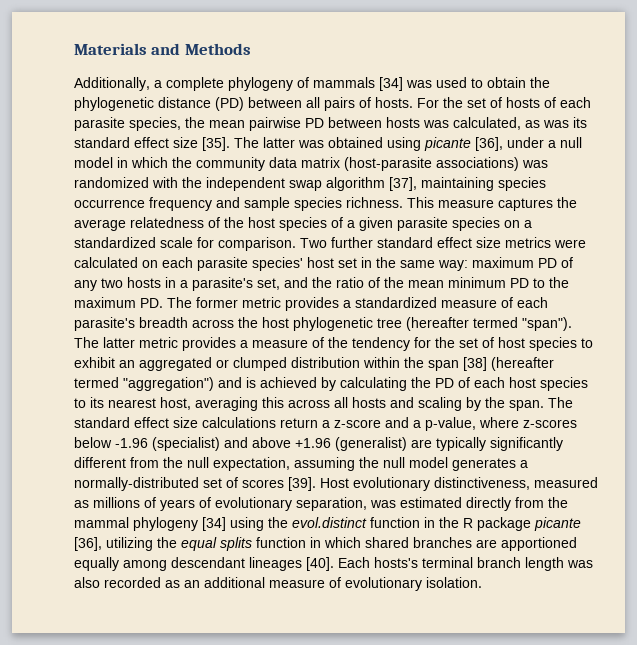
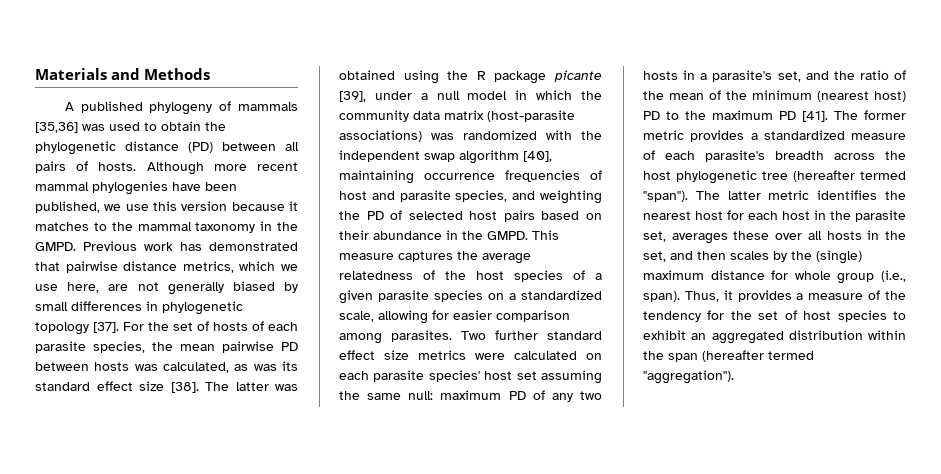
- Additionally, a complete phylogeny of mammals [34] was used to obtain the phylogenetic distance (PD) between all pairs of hosts.
+ A published phylogeny of mammals [35,36] was used to obtain the phylogenetic distance (PD) between all pairs of hosts.
+ Although more recent mammal phylogenies have been published, we use this version because it matches to the mammal taxonomy in the GMPD. Previous work has demonstrated that pairwise distance metrics, which we use here, are not generally biased by small differences in phylogenetic topology [37].
- For the set of hosts of each parasite species, the mean pairwise PD between hosts was calculated, as was its standard effect size [35].
+ For the set of hosts of each parasite species, the mean pairwise PD between hosts was calculated, as was its standard effect size [38].
- The latter was obtained using picante [36], under a null model in which the community data matrix (host-parasite associations) was randomized with the independent swap algorithm [37], maintaining species occurrence frequency and sample species richness.
+ The latter was obtained using the R package picante [39], under a null model in which the community data matrix (host-parasite associations) was randomized with the independent swap algorithm [40], maintaining occurrence frequencies of host and parasite species, and weighting the PD of selected host pairs based on their abundance in the GMPD.
- This measure captures the average relatedness of the host species of a given parasite species on a standardized scale for comparison.
+ This measure captures the average relatedness of the host species of a given parasite species on a standardized scale, allowing for easier comparison among parasites.
- Two further standard effect size metrics were calculated on each parasite species' host set in the same way: maximum PD of any two hosts in a parasite's set, and the ratio of the mean minimum PD to the maximum PD. The former metric provides a standardized measure of each parasite's breadth across the host phylogenetic tree (hereafter termed "span").
+ Two further standard effect size metrics were calculated on each parasite species' host set assuming the same null: maximum PD of any two hosts in a parasite's set, and the ratio of the mean of the minimum (nearest host) PD to the maximum PD [41]. The former metric provides a standardized measure of each parasite's breadth across the host phylogenetic tree (hereafter termed "span").
- The latter metric provides a measure of the tendency for the set of host species to exhibit an aggregated or clumped distribution within the span [38] (hereafter termed "aggregation") and is achieved by calculating the PD of each host species to its nearest host, averaging this across all hosts and scaling by the span. The standard effect size calculations return a z-score and a p-value, where z-scores below -1.96 (specialist) and above +1.96 (generalist) are typically significantly different from the null expectation, assuming the null model generates a normally-distributed set of scores [39]. Host evolutionary distinctiveness, measured as millions of years of evolutionary separation, was estimated directly from the mammal phylogeny [34] using the evol.distinct function in the R package picante [36], utilizing the equal splits function in which shared branches are apportioned equally among descendant lineages [40]. Each hosts's terminal branch length was also recorded as an additional measure of evolutionary isolation.
+ The latter metric identifies the nearest host for each host in the parasite set, averages these over all hosts in the set, and then scales by the (single) maximum distance for whole group (i.e., span). Thus, it provides a measure of the tendency for the set of host species to exhibit an aggregated distribution within the span (hereafter termed "aggregation").

